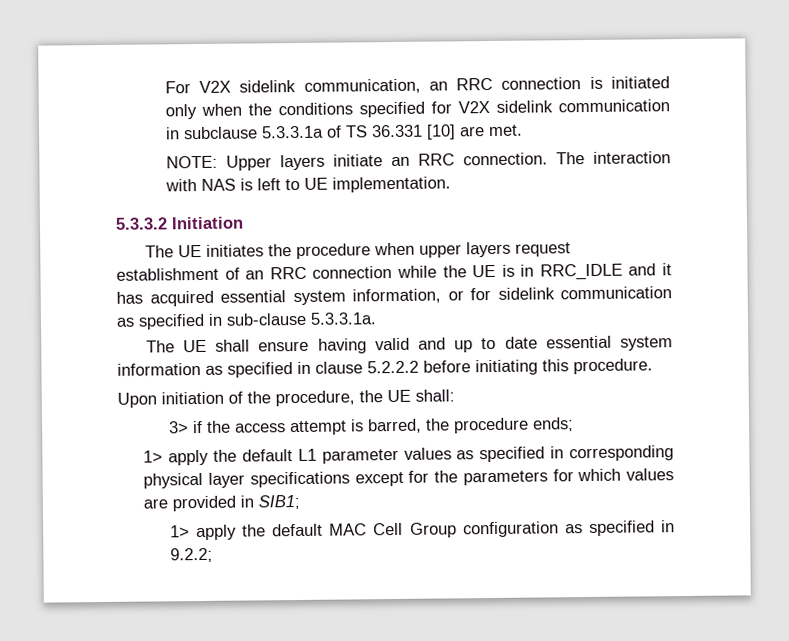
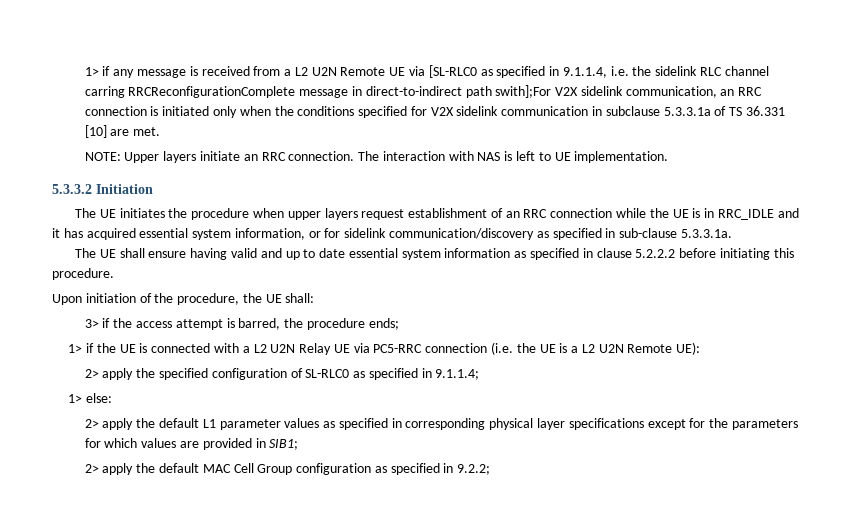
- For V2X sidelink communication, an RRC connection is initiated only when the conditions specified for V2X sidelink communication in subclause 5.3.3.1a of TS 36.331 [10] are met.
+ 1> if any message is received from a L2 U2N Remote UE via [SL-RLC0 as specified in 9.1.1.4, i.e. the sidelink RLC channel carring RRCReconfigurationComplete message in direct-to-indirect path swith];For V2X sidelink communication, an RRC connection is initiated only when the conditions specified for V2X sidelink communication in subclause 5.3.3.1a of TS 36.331 [10] are met.
- The UE initiates the procedure when upper layers request establishment of an RRC connection while the UE is in RRC_IDLE and it has acquired essential system information, or for sidelink communication as specified in sub-clause 5.3.3.1a.
+ The UE initiates the procedure when upper layers request establishment of an RRC connection while the UE is in RRC_IDLE and it has acquired essential system information, or for sidelink communication/discovery as specified in sub-clause 5.3.3.1a.
- 1> apply the default L1 parameter values as specified in corresponding physical layer specifications except for the parameters for which values are provided in SIB1;
+ 1> if the UE is connected with a L2 U2N Relay UE via PC5-RRC connection (i.e. the UE is a L2 U2N Remote UE):
+ 2> apply the specified configuration of SL-RLC0 as specified in 9.1.1.4;
+ 1> else:
+ 2> apply the default L1 parameter values as specified in corresponding physical layer specifications except for the parameters for which values are provided in SIB1;
- 1> apply the default MAC Cell Group configuration as specified in 9.2.2;
+ 2> apply the default MAC Cell Group configuration as specified in 9.2.2;

